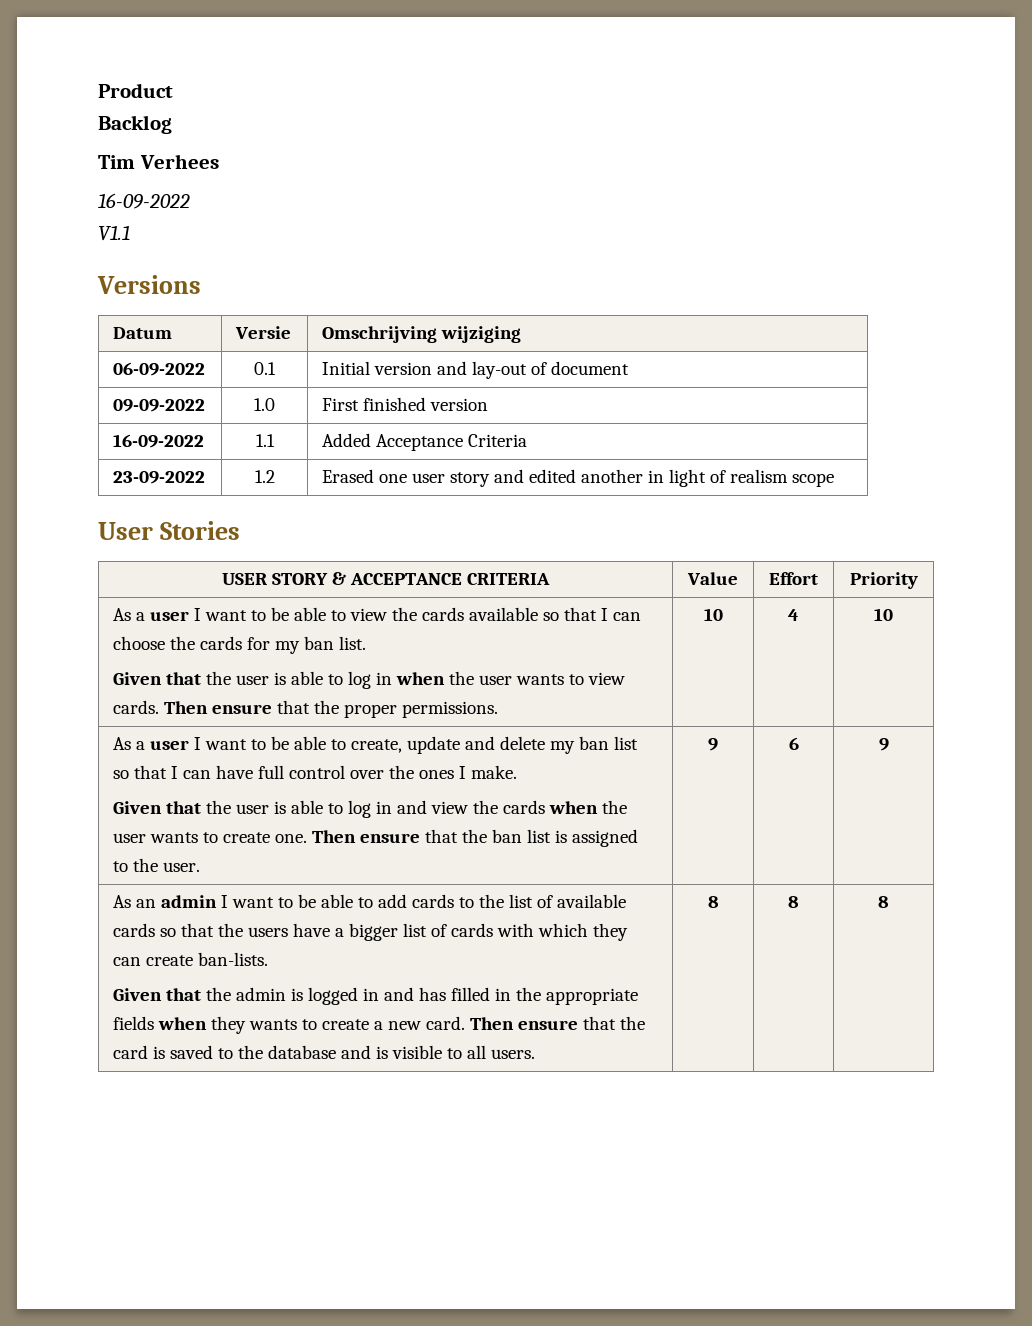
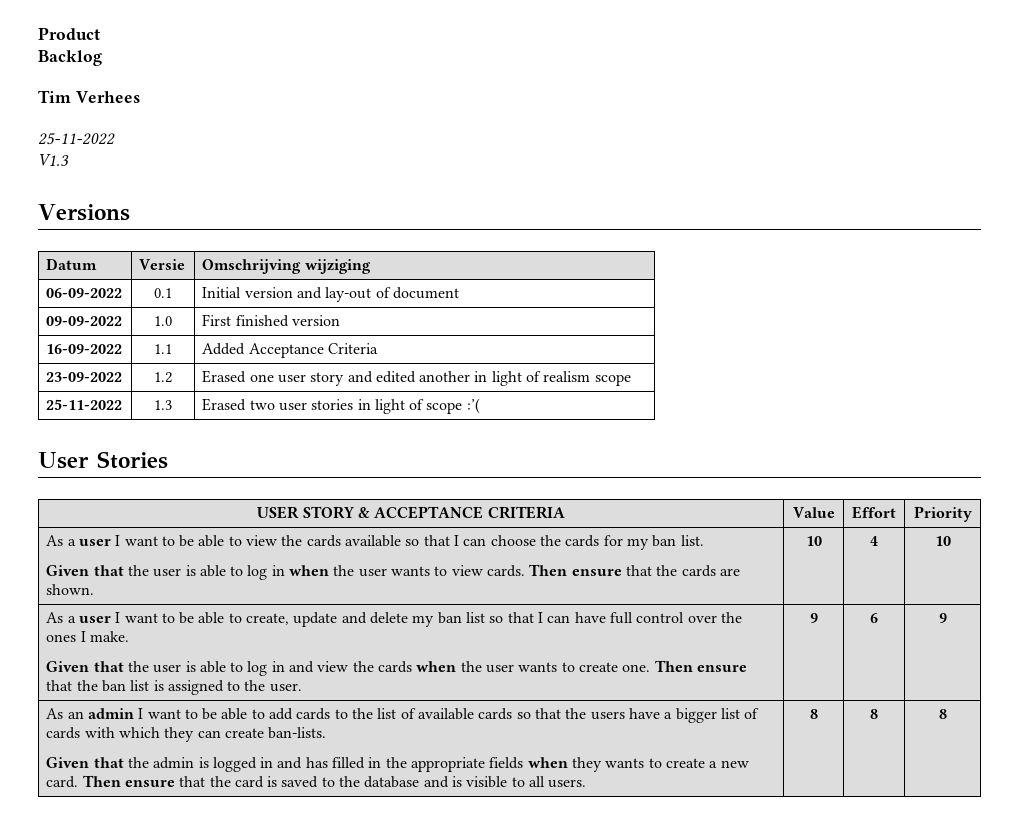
  Tim Verhees
- 16-09-2022
- V1.1
+ 25-11-2022
+ V1.3
+ 25-11-2022 | 1.3 | Erased two user stories in light of scope :’(
- Then ensure that the proper permissions.
+ Then ensure that the cards are shown.

